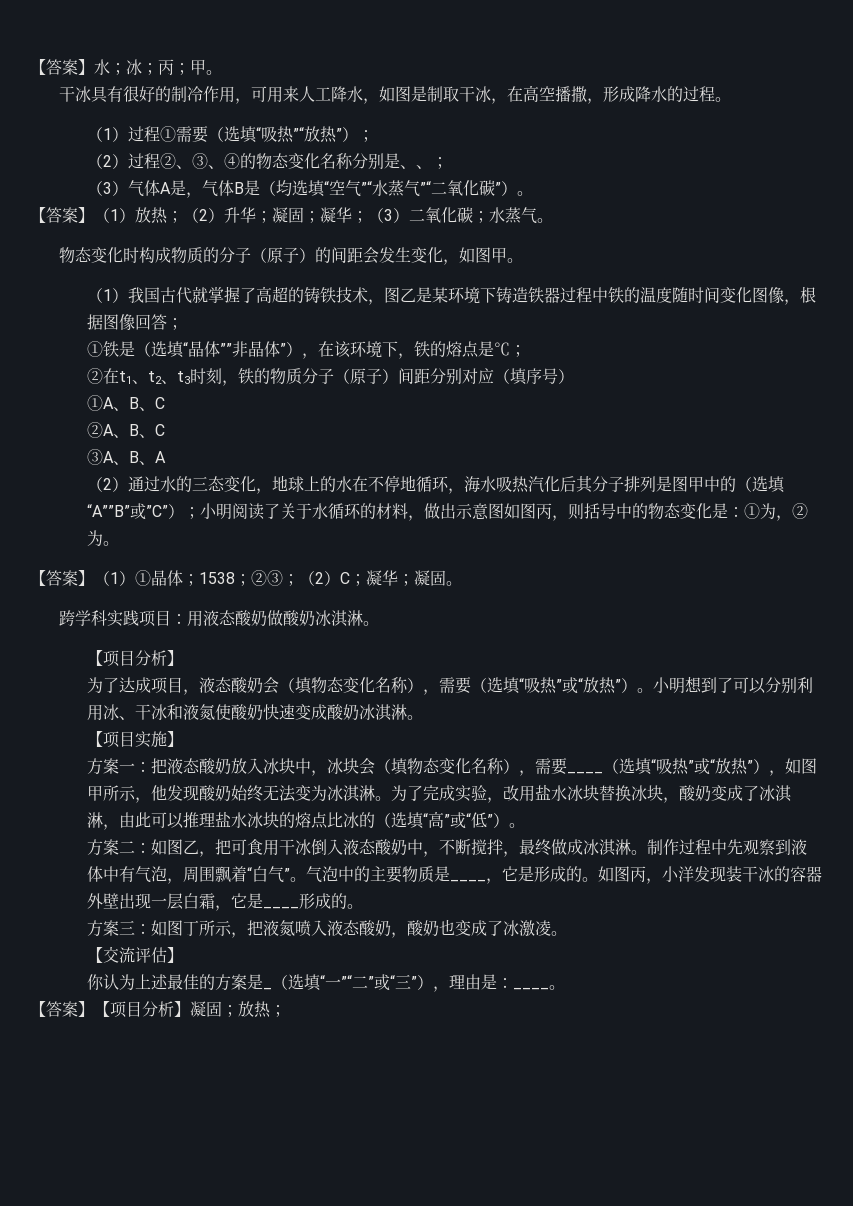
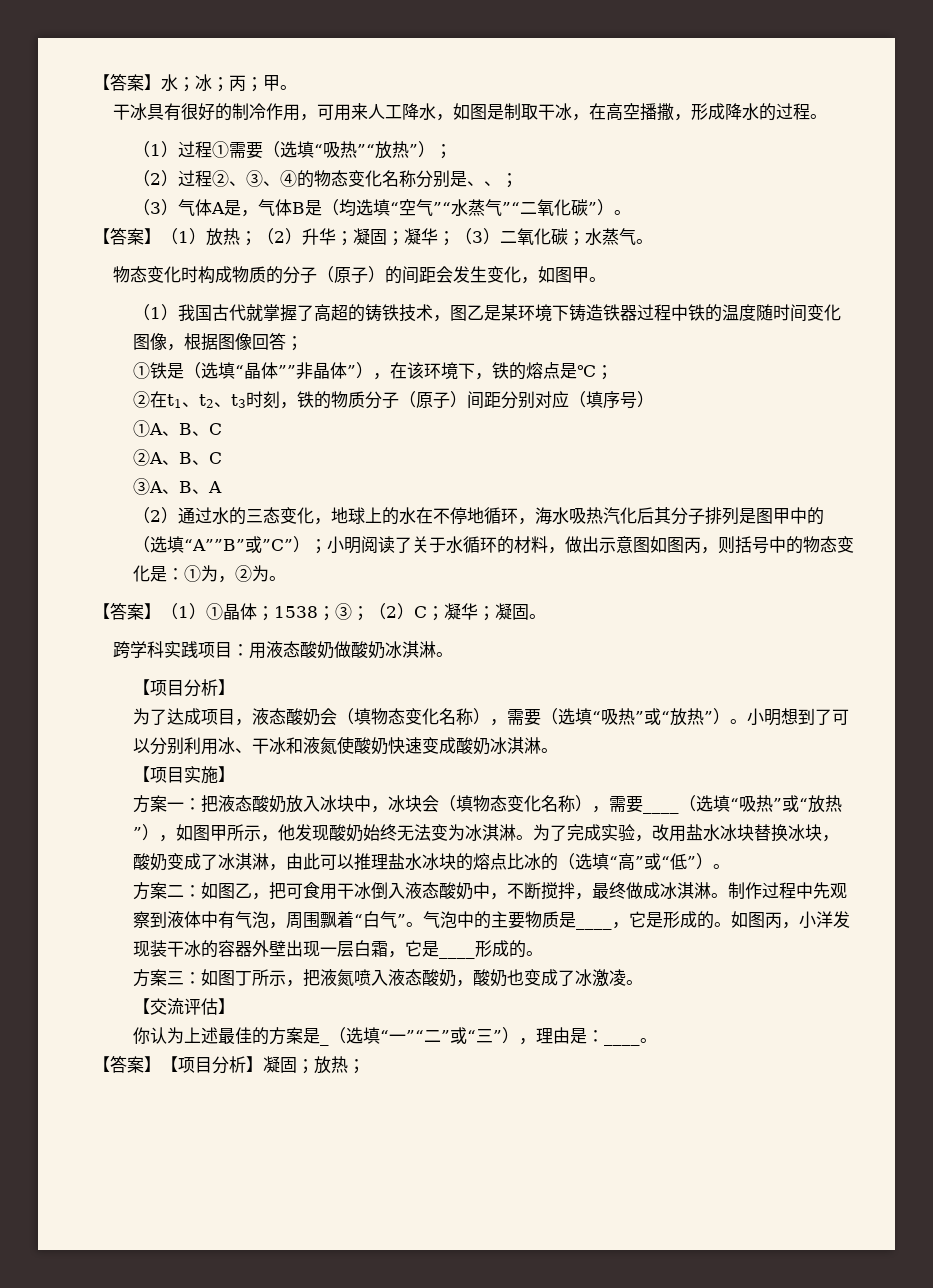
- 【答案】（1）①晶体；1538；②③；（2）C；凝华；凝固。
+ 【答案】（1）①晶体；1538；③；（2）C；凝华；凝固。

